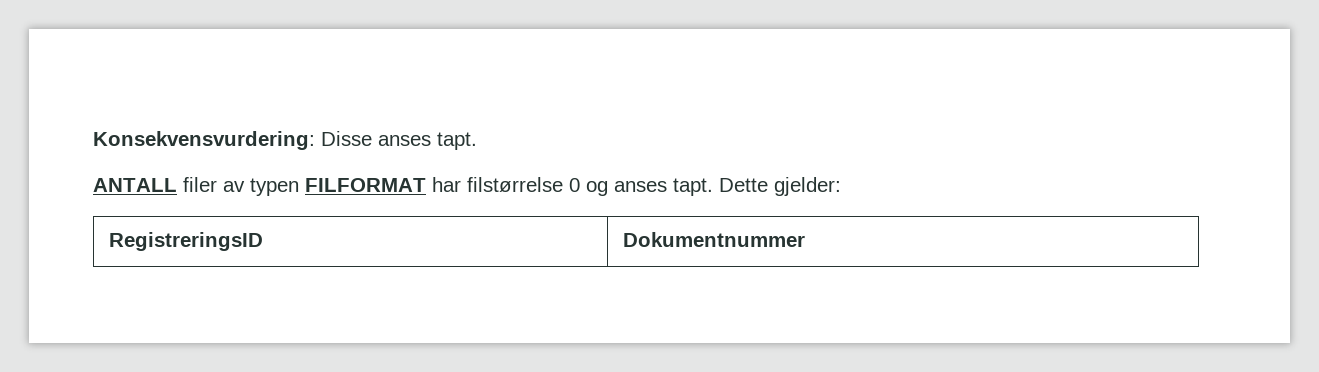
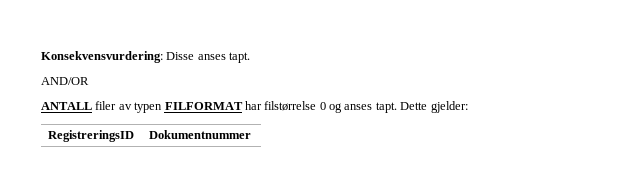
+ AND/OR

